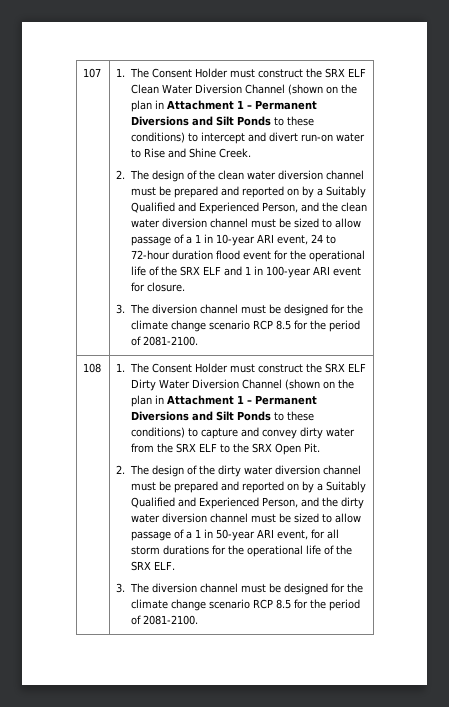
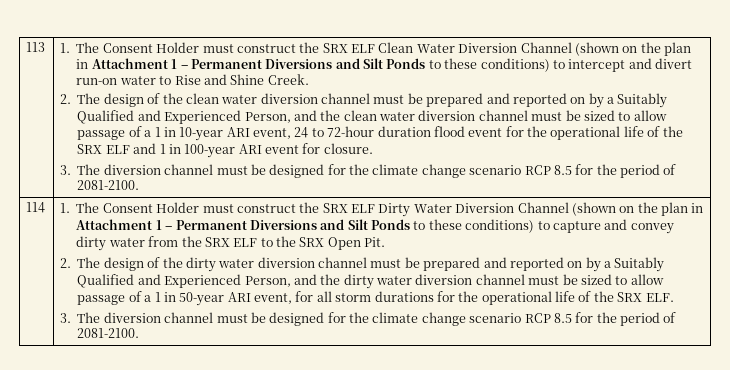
- 107
+ 113
- 108
+ 114

